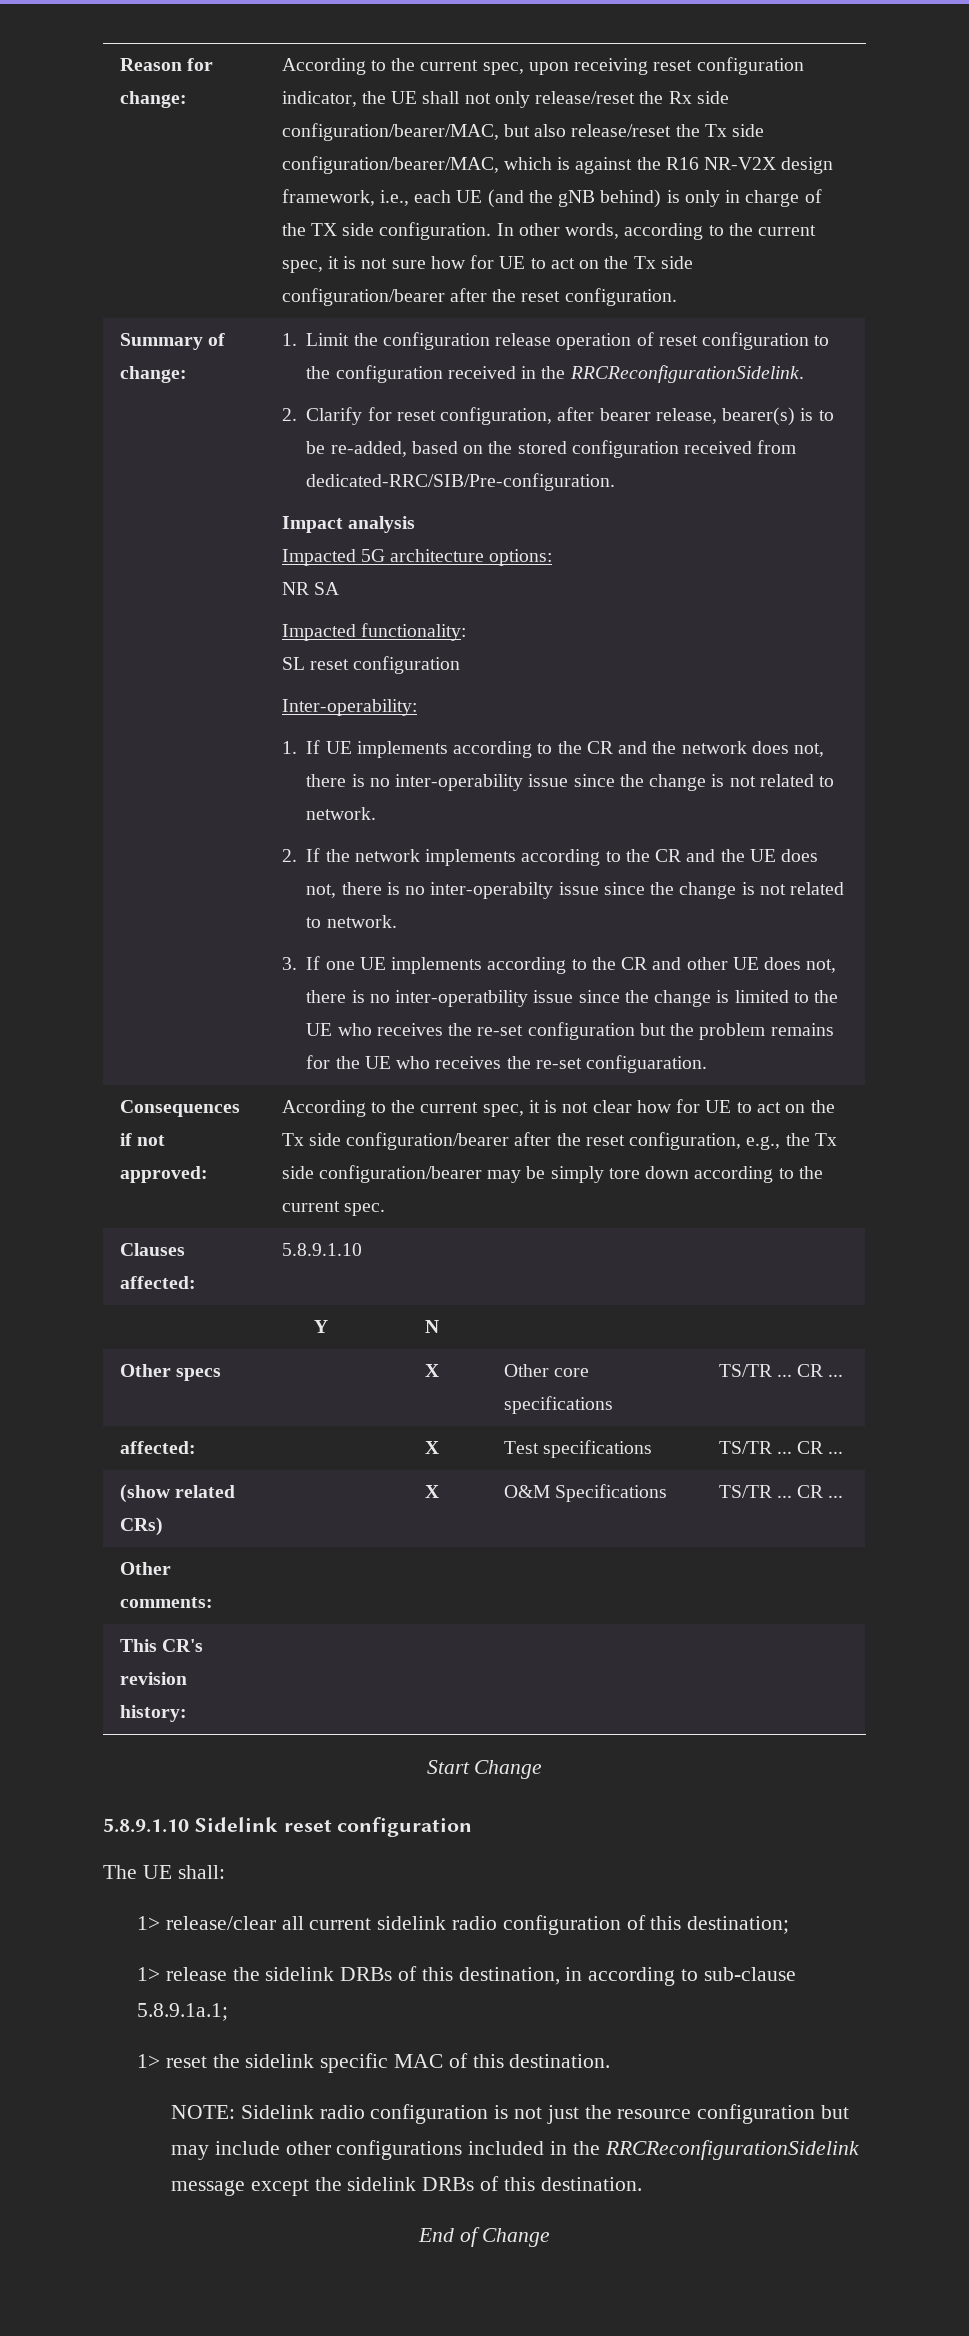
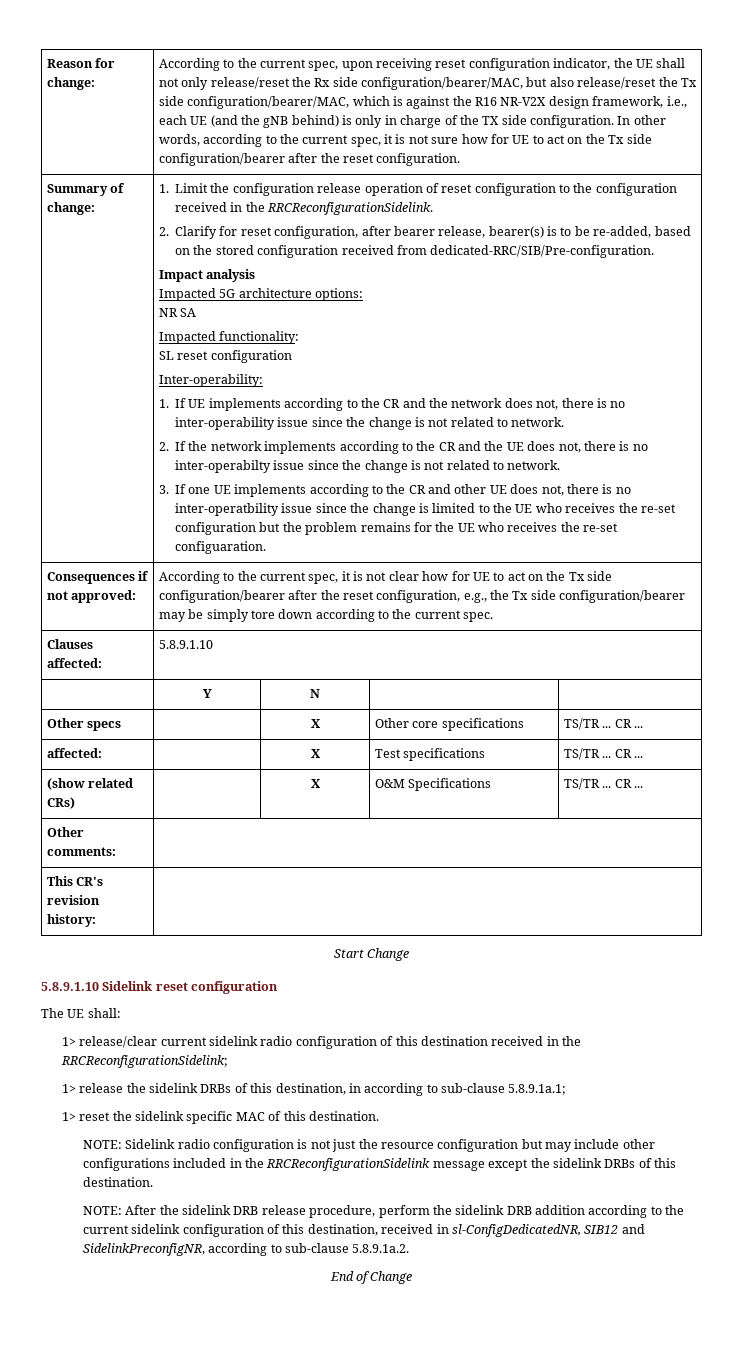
- 1> release/clear all current sidelink radio configuration of this destination;
+ 1> release/clear current sidelink radio configuration of this destination received in the RRCReconfigurationSidelink;
+ NOTE: After the sidelink DRB release procedure, perform the sidelink DRB addition according to the current sidelink configuration of this destination, received in sl-ConfigDedicatedNR, SIB12 and SidelinkPreconfigNR, according to sub-clause 5.8.9.1a.2.

